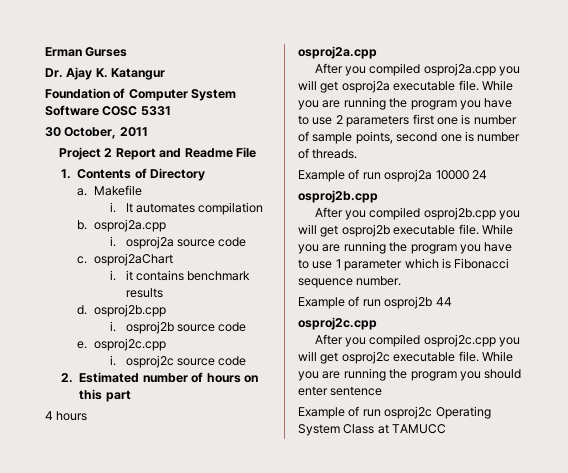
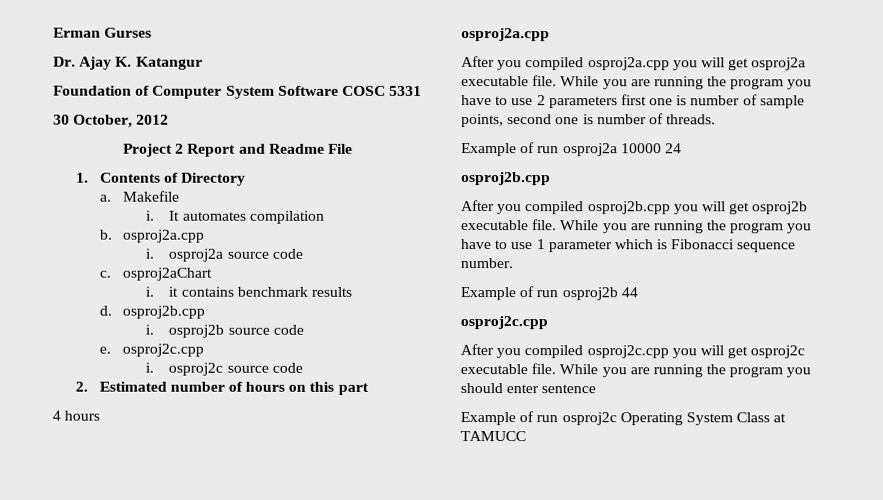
- 30 October, 2011
+ 30 October, 2012

